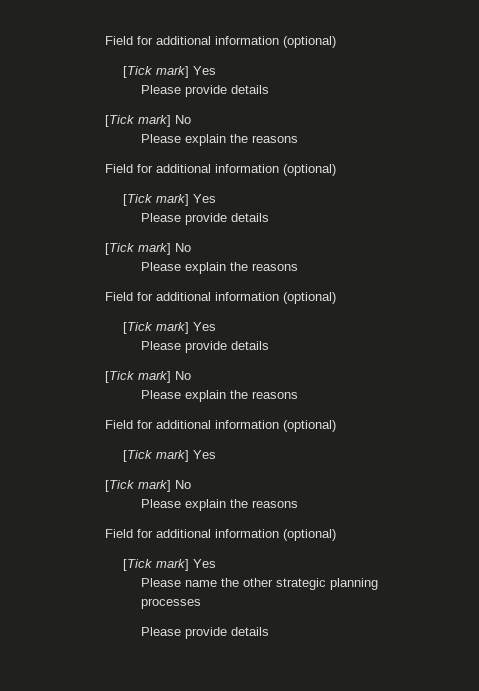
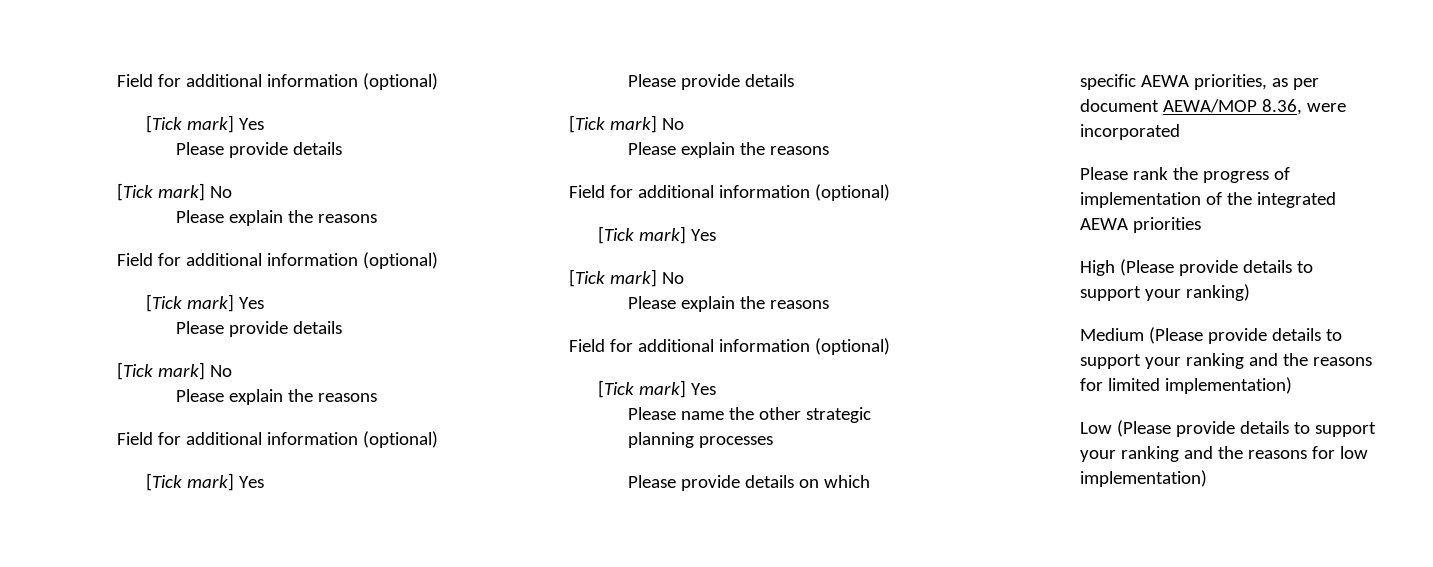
  Please name the other strategic planning processes
- Please provide details
+ Please provide details on which specific AEWA priorities, as per document AEWA/MOP 8.36, were incorporated
+ Please rank the progress of implementation of the integrated AEWA priorities
+ High (Please provide details to support your ranking)
+ Medium (Please provide details to support your ranking and the reasons for limited implementation)
+ Low (Please provide details to support your ranking and the reasons for low implementation)

